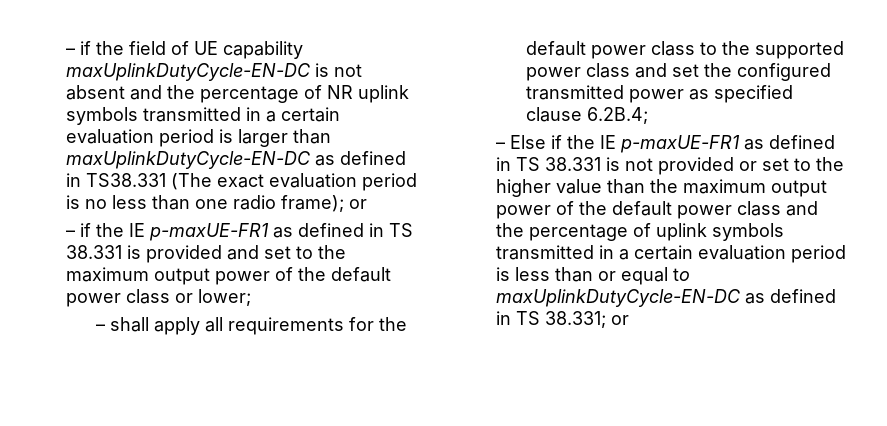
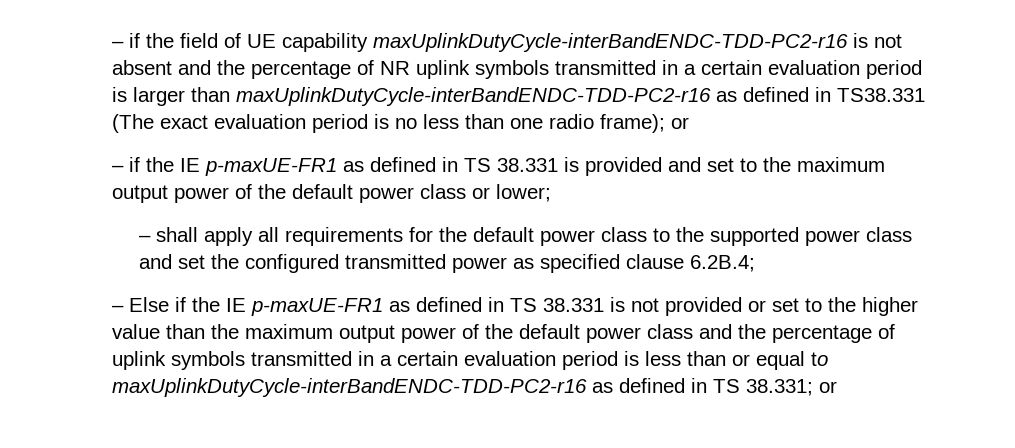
- – if the field of UE capability maxUplinkDutyCycle-EN-DC is not absent and the percentage of NR uplink symbols transmitted in a certain evaluation period is larger than maxUplinkDutyCycle-EN-DC as defined in TS38.331 (The exact evaluation period is no less than one radio frame); or
+ – if the field of UE capability maxUplinkDutyCycle-interBandENDC-TDD-PC2-r16 is not absent and the percentage of NR uplink symbols transmitted in a certain evaluation period is larger than maxUplinkDutyCycle-interBandENDC-TDD-PC2-r16 as defined in TS38.331 (The exact evaluation period is no less than one radio frame); or
- – Else if the IE p-maxUE-FR1 as defined in TS 38.331 is not provided or set to the higher value than the maximum output power of the default power class and the percentage of uplink symbols transmitted in a certain evaluation period is less than or equal to maxUplinkDutyCycle-EN-DC as defined in TS 38.331; or
+ – Else if the IE p-maxUE-FR1 as defined in TS 38.331 is not provided or set to the higher value than the maximum output power of the default power class and the percentage of uplink symbols transmitted in a certain evaluation period is less than or equal to maxUplinkDutyCycle-interBandENDC-TDD-PC2-r16 as defined in TS 38.331; or

